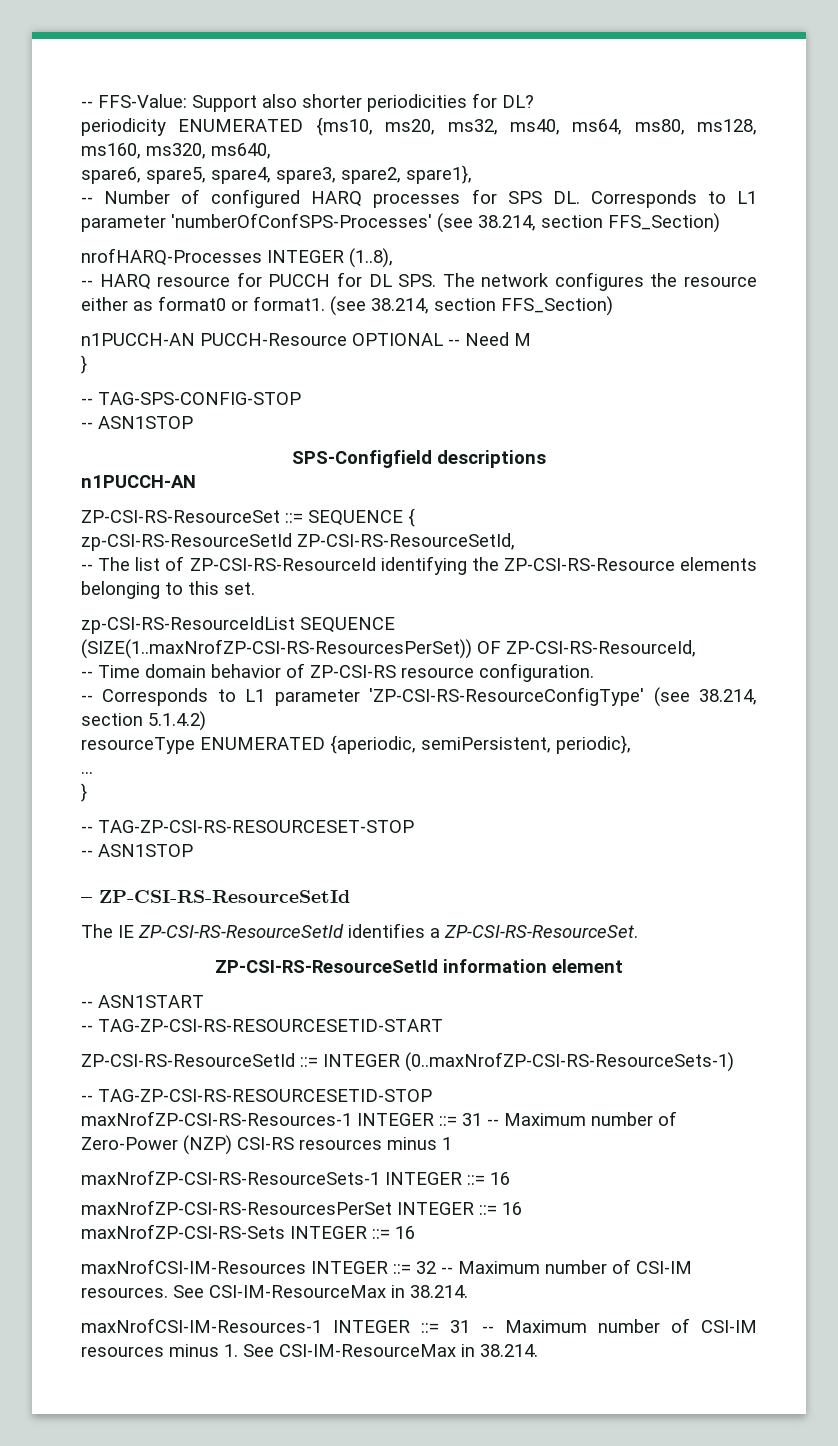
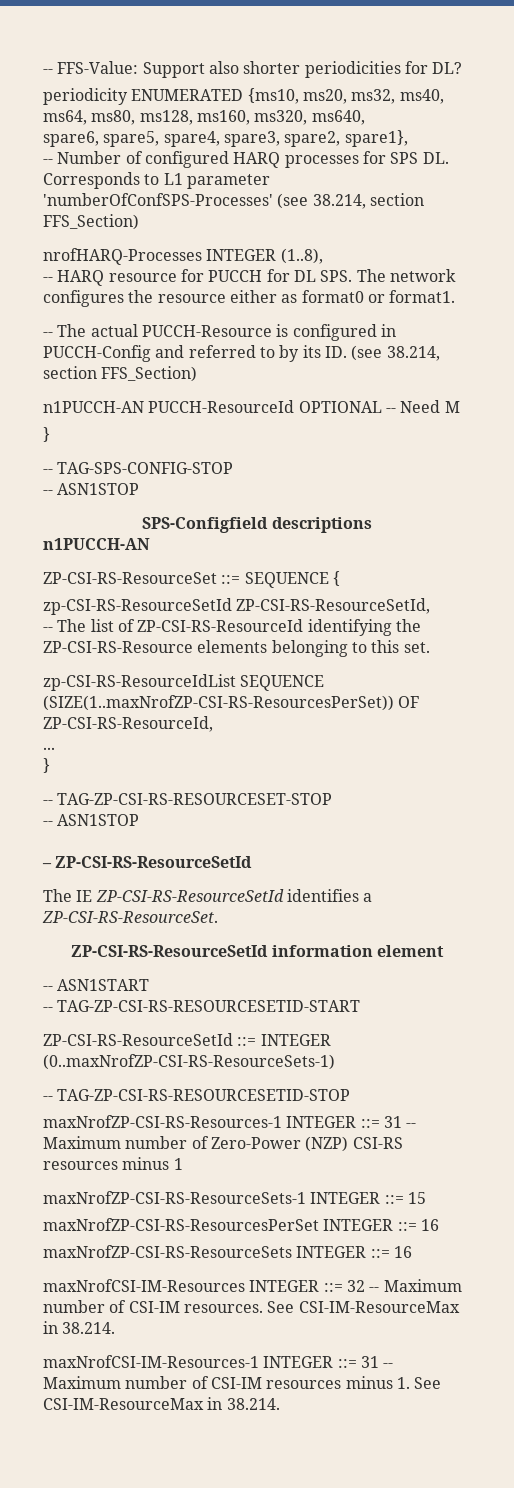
- -- HARQ resource for PUCCH for DL SPS. The network configures the resource either as format0 or format1. (see 38.214, section FFS_Section)
+ -- HARQ resource for PUCCH for DL SPS. The network configures the resource either as format0 or format1.
+ -- The actual PUCCH-Resource is configured in PUCCH-Config and referred to by its ID. (see 38.214, section FFS_Section)
- n1PUCCH-AN PUCCH-Resource OPTIONAL -- Need M
+ n1PUCCH-AN PUCCH-ResourceId OPTIONAL -- Need M
- -- Time domain behavior of ZP-CSI-RS resource configuration.
- -- Corresponds to L1 parameter 'ZP-CSI-RS-ResourceConfigType' (see 38.214, section 5.1.4.2)
- resourceType ENUMERATED {aperiodic, semiPersistent, periodic},
- maxNrofZP-CSI-RS-ResourceSets-1 INTEGER ::= 16
+ maxNrofZP-CSI-RS-ResourceSets-1 INTEGER ::= 15
- maxNrofZP-CSI-RS-Sets INTEGER ::= 16
+ maxNrofZP-CSI-RS-ResourceSets INTEGER ::= 16

